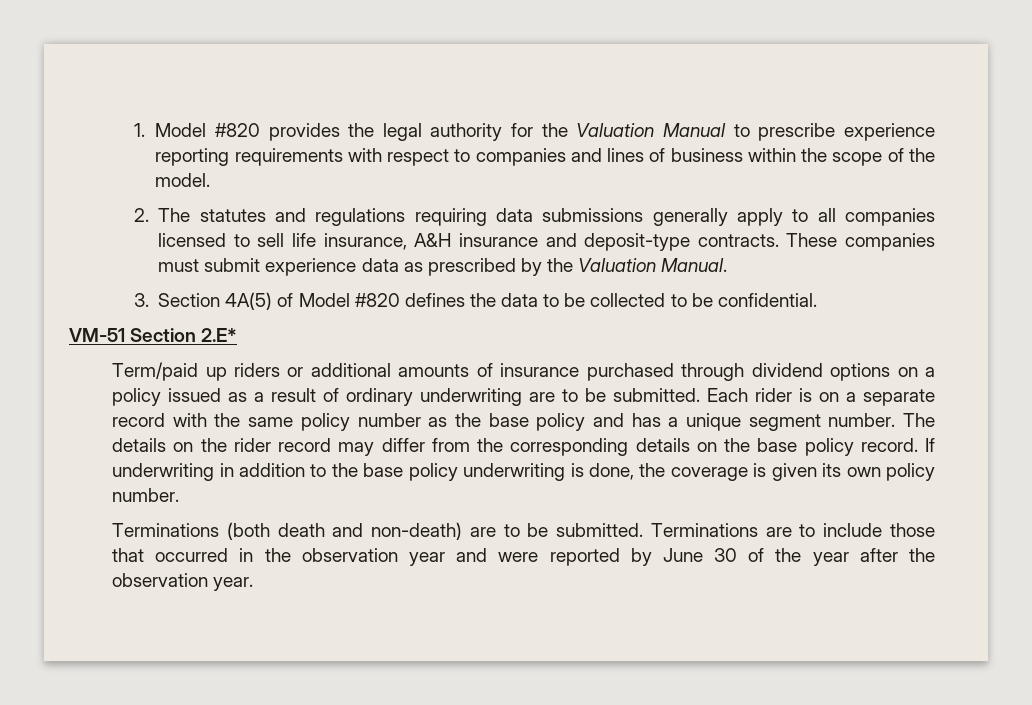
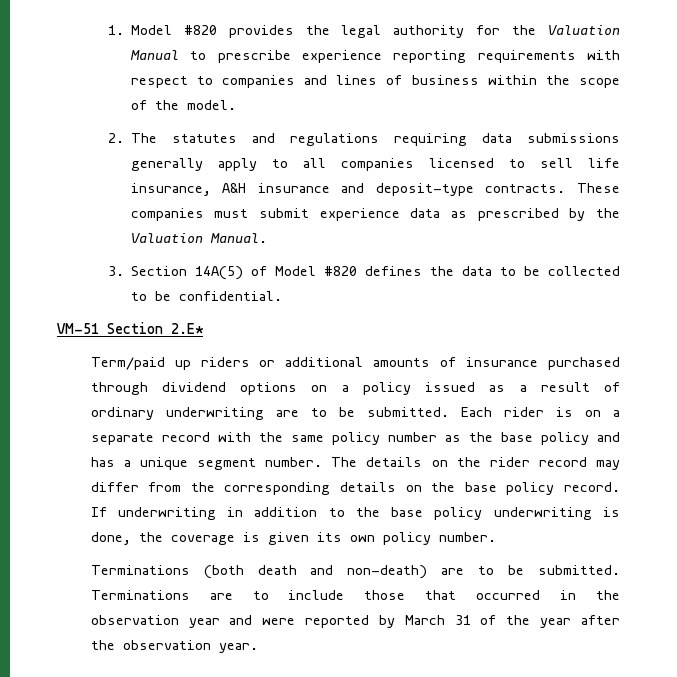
- 3. Section 4A(5) of Model #820 defines the data to be collected to be confidential.
+ 3. Section 14A(5) of Model #820 defines the data to be collected to be confidential.
- Terminations are to include those that occurred in the observation year and were reported by June 30 of the year after the observation year.
+ Terminations are to include those that occurred in the observation year and were reported by March 31 of the year after the observation year.

